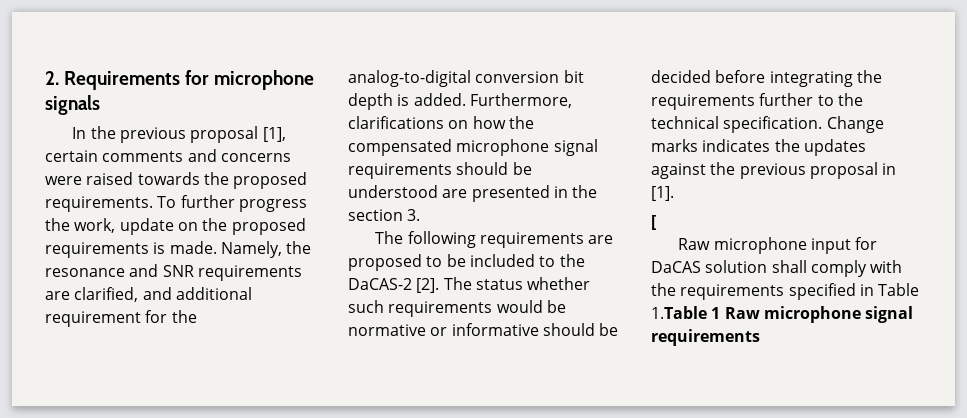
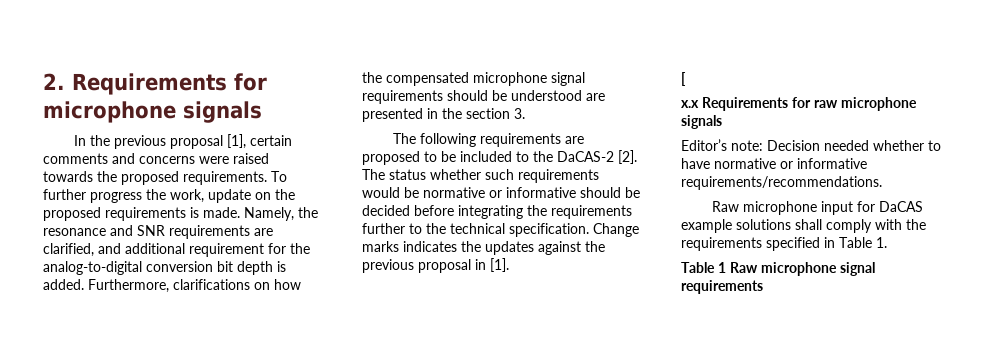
+ x.x Requirements for raw microphone signals
+ Editor’s note: Decision needed whether to have normative or informative requirements/recommendations.
- Raw microphone input for DaCAS solution shall comply with the requirements specified in Table 1.Table 1 Raw microphone signal requirements
+ Raw microphone input for DaCAS example solutions shall comply with the requirements specified in Table 1.
+ Table 1 Raw microphone signal requirements

